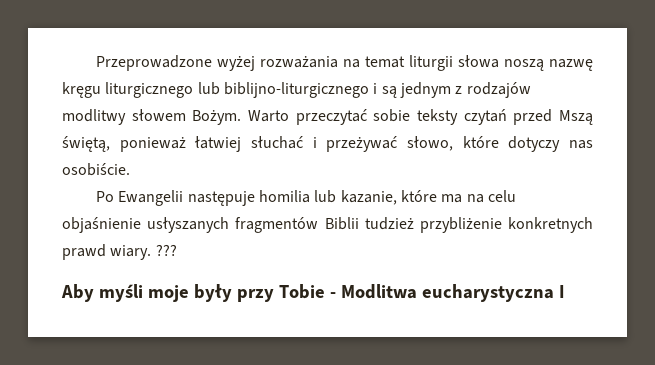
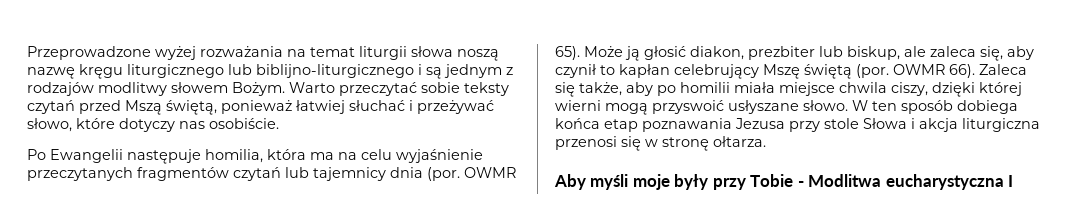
- Po Ewangelii następuje homilia lub kazanie, które ma na celu objaśnienie usłyszanych fragmentów Biblii tudzież przybliżenie konkretnych prawd wiary. ???
+ Po Ewangelii następuje homilia, która ma na celu wyjaśnienie przeczytanych fragmentów czytań lub tajemnicy dnia (por. OWMR 65). Może ją głosić diakon, prezbiter lub biskup, ale zaleca się, aby czynił to kapłan celebrujący Mszę świętą (por. OWMR 66). Zaleca się także, aby po homilii miała miejsce chwila ciszy, dzięki której wierni mogą przyswoić usłyszane słowo. W ten sposób dobiega końca etap poznawania Jezusa przy stole Słowa i akcja liturgiczna przenosi się w stronę ołtarza.

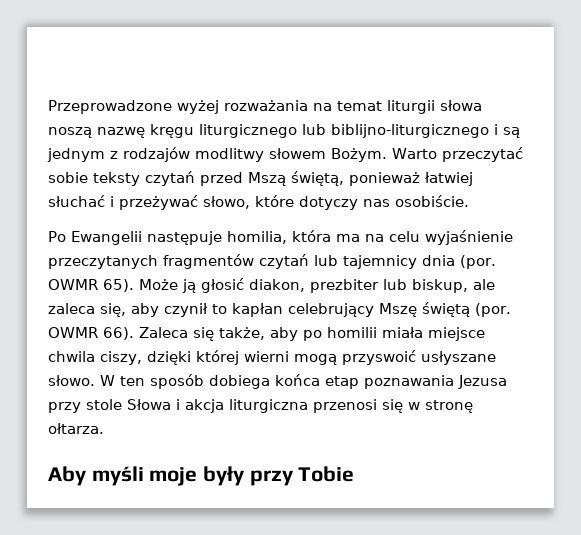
- Aby myśli moje były przy Tobie - Modlitwa eucharystyczna I
+ Aby myśli moje były przy Tobie

